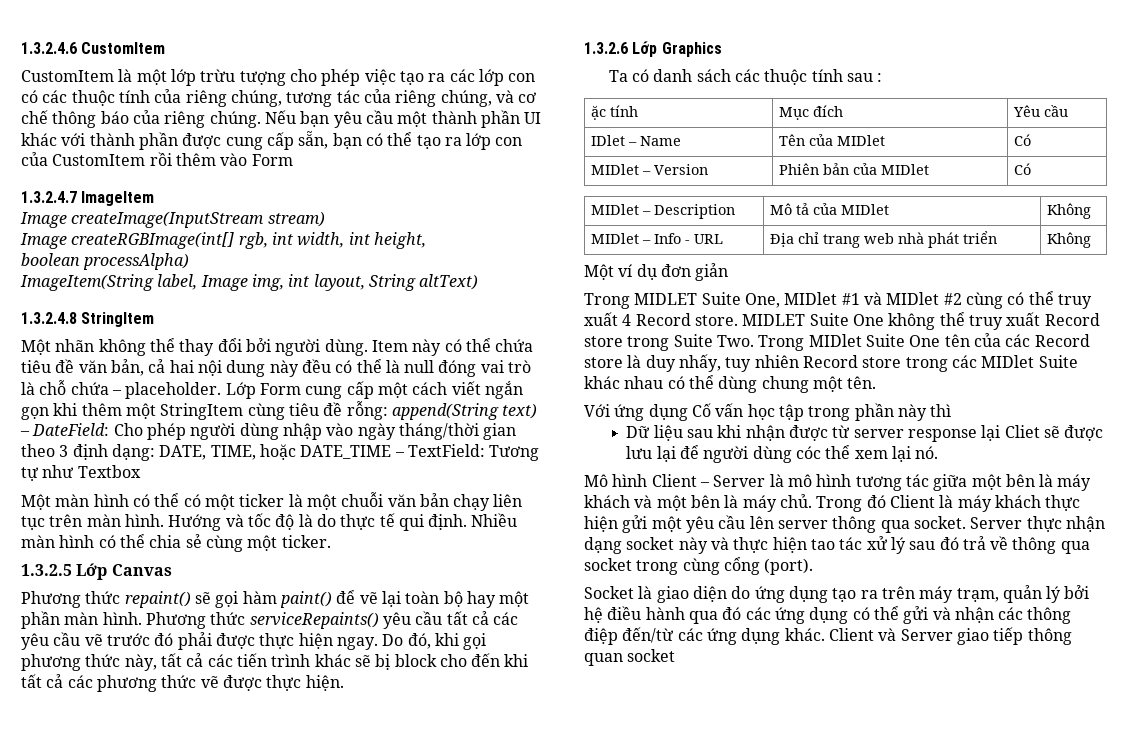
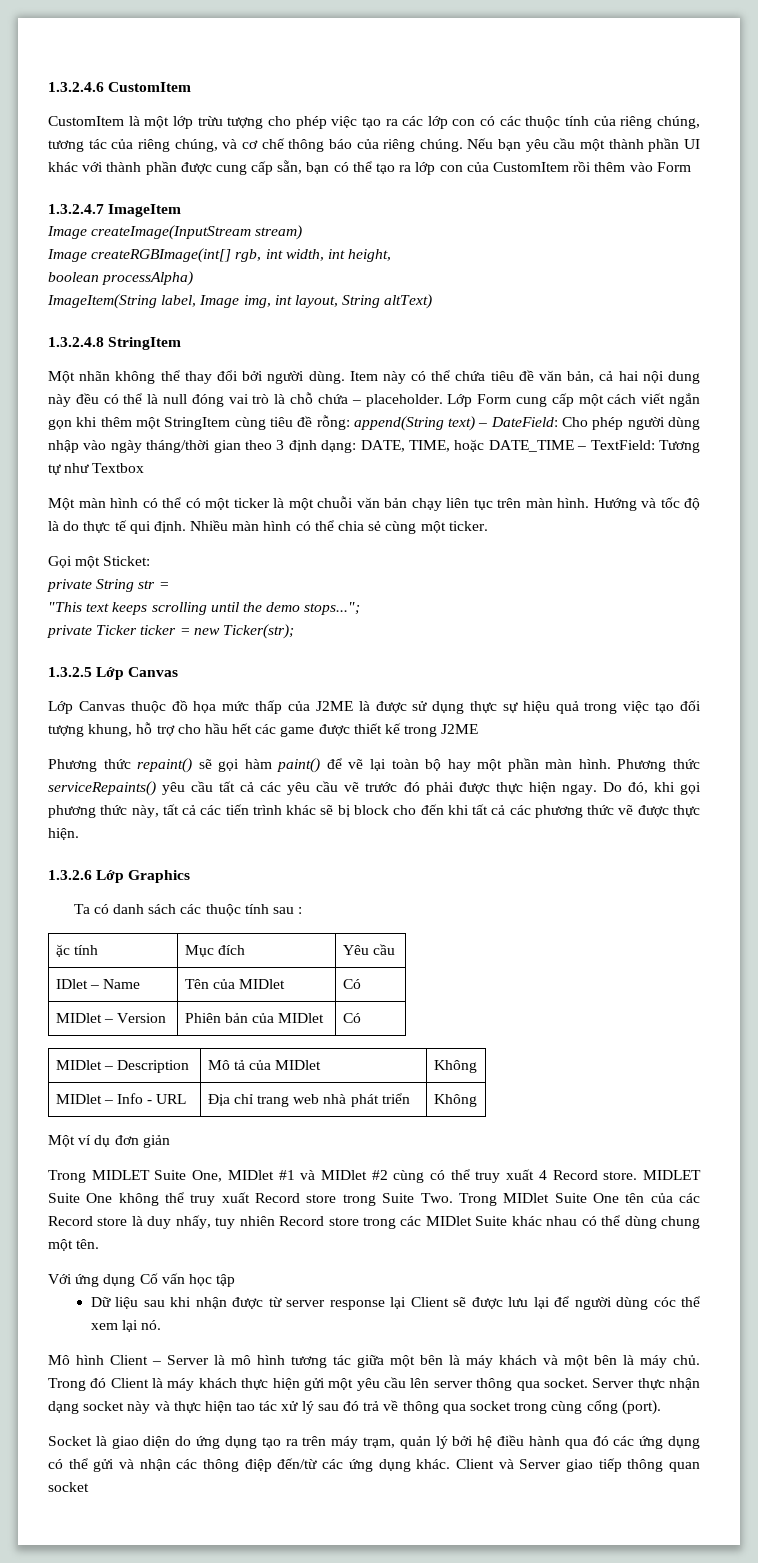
+ Gọi một Sticket:
+ private String str =
+ "This text keeps scrolling until the demo stops...";
+ private Ticker ticker = new Ticker(str);
  1.3.2.5 Lớp Canvas
+ Lớp Canvas thuộc đồ họa mức thấp của J2ME là được sử dụng thực sự hiệu quả trong việc tạo đối tượng khung, hỗ trợ cho hầu hết các game được thiết kế trong J2ME
- Với ứng dụng Cố vấn học tập trong phần này thì
+ Với ứng dụng Cố vấn học tập
- Dữ liệu sau khi nhận được từ server response lại Cliet sẽ được lưu lại để người dùng cóc thể xem lại nó.
+ Dữ liệu sau khi nhận được từ server response lại Client sẽ được lưu lại để người dùng cóc thể xem lại nó.

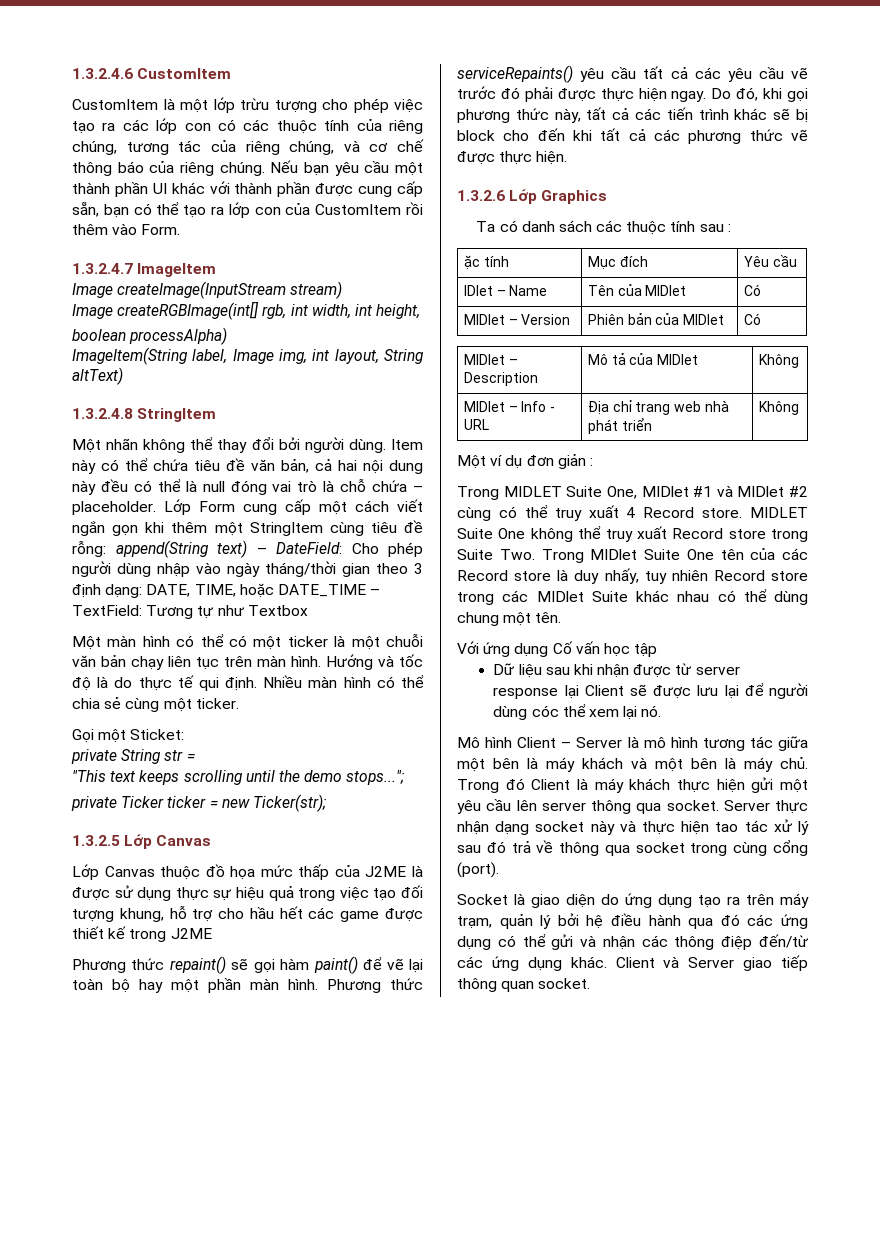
- Nếu bạn yêu cầu một thành phần UI khác với thành phần được cung cấp sẵn, bạn có thể tạo ra lớp con của CustomItem rồi thêm vào Form
+ Nếu bạn yêu cầu một thành phần UI khác với thành phần được cung cấp sẵn, bạn có thể tạo ra lớp con của CustomItem rồi thêm vào Form.
- Một ví dụ đơn giản
+ Một ví dụ đơn giản :
- Client và Server giao tiếp thông quan socket
+ Client và Server giao tiếp thông quan socket.

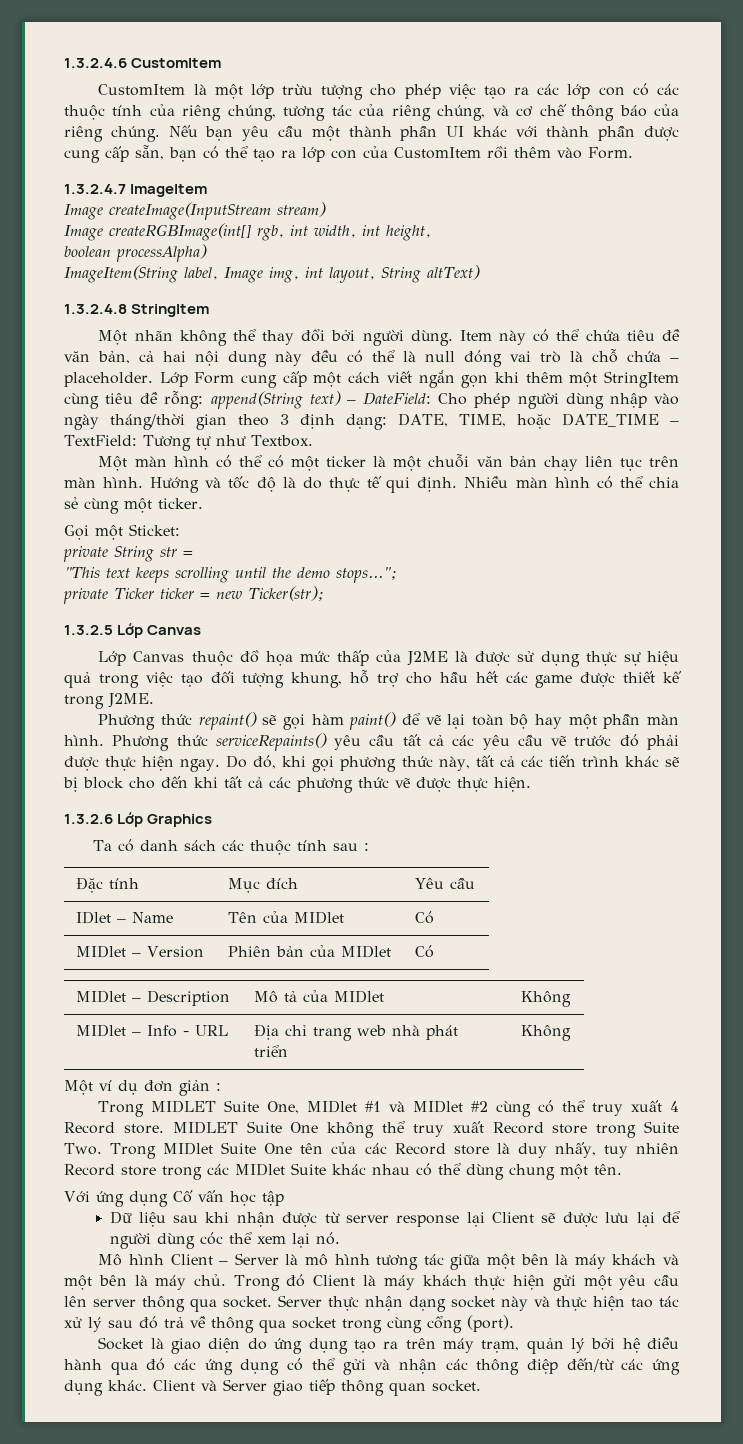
- Lớp Form cung cấp một cách viết ngắn gọn khi thêm một StringItem cùng tiêu đề rỗng: append(String text) – DateField: Cho phép người dùng nhập vào ngày tháng/thời gian theo 3 định dạng: DATE, TIME, hoặc DATE_TIME – TextField: Tương tự như Textbox
+ Lớp Form cung cấp một cách viết ngắn gọn khi thêm một StringItem cùng tiêu đề rỗng: append(String text) – DateField: Cho phép người dùng nhập vào ngày tháng/thời gian theo 3 định dạng: DATE, TIME, hoặc DATE_TIME – TextField: Tương tự như Textbox.
- Lớp Canvas thuộc đồ họa mức thấp của J2ME là được sử dụng thực sự hiệu quả trong việc tạo đối tượng khung, hỗ trợ cho hầu hết các game được thiết kế trong J2ME
+ Lớp Canvas thuộc đồ họa mức thấp của J2ME là được sử dụng thực sự hiệu quả trong việc tạo đối tượng khung, hỗ trợ cho hầu hết các game được thiết kế trong J2ME.
- ặc tính | Mục đích | Yêu cầu
+ Đặc tính | Mục đích | Yêu cầu

